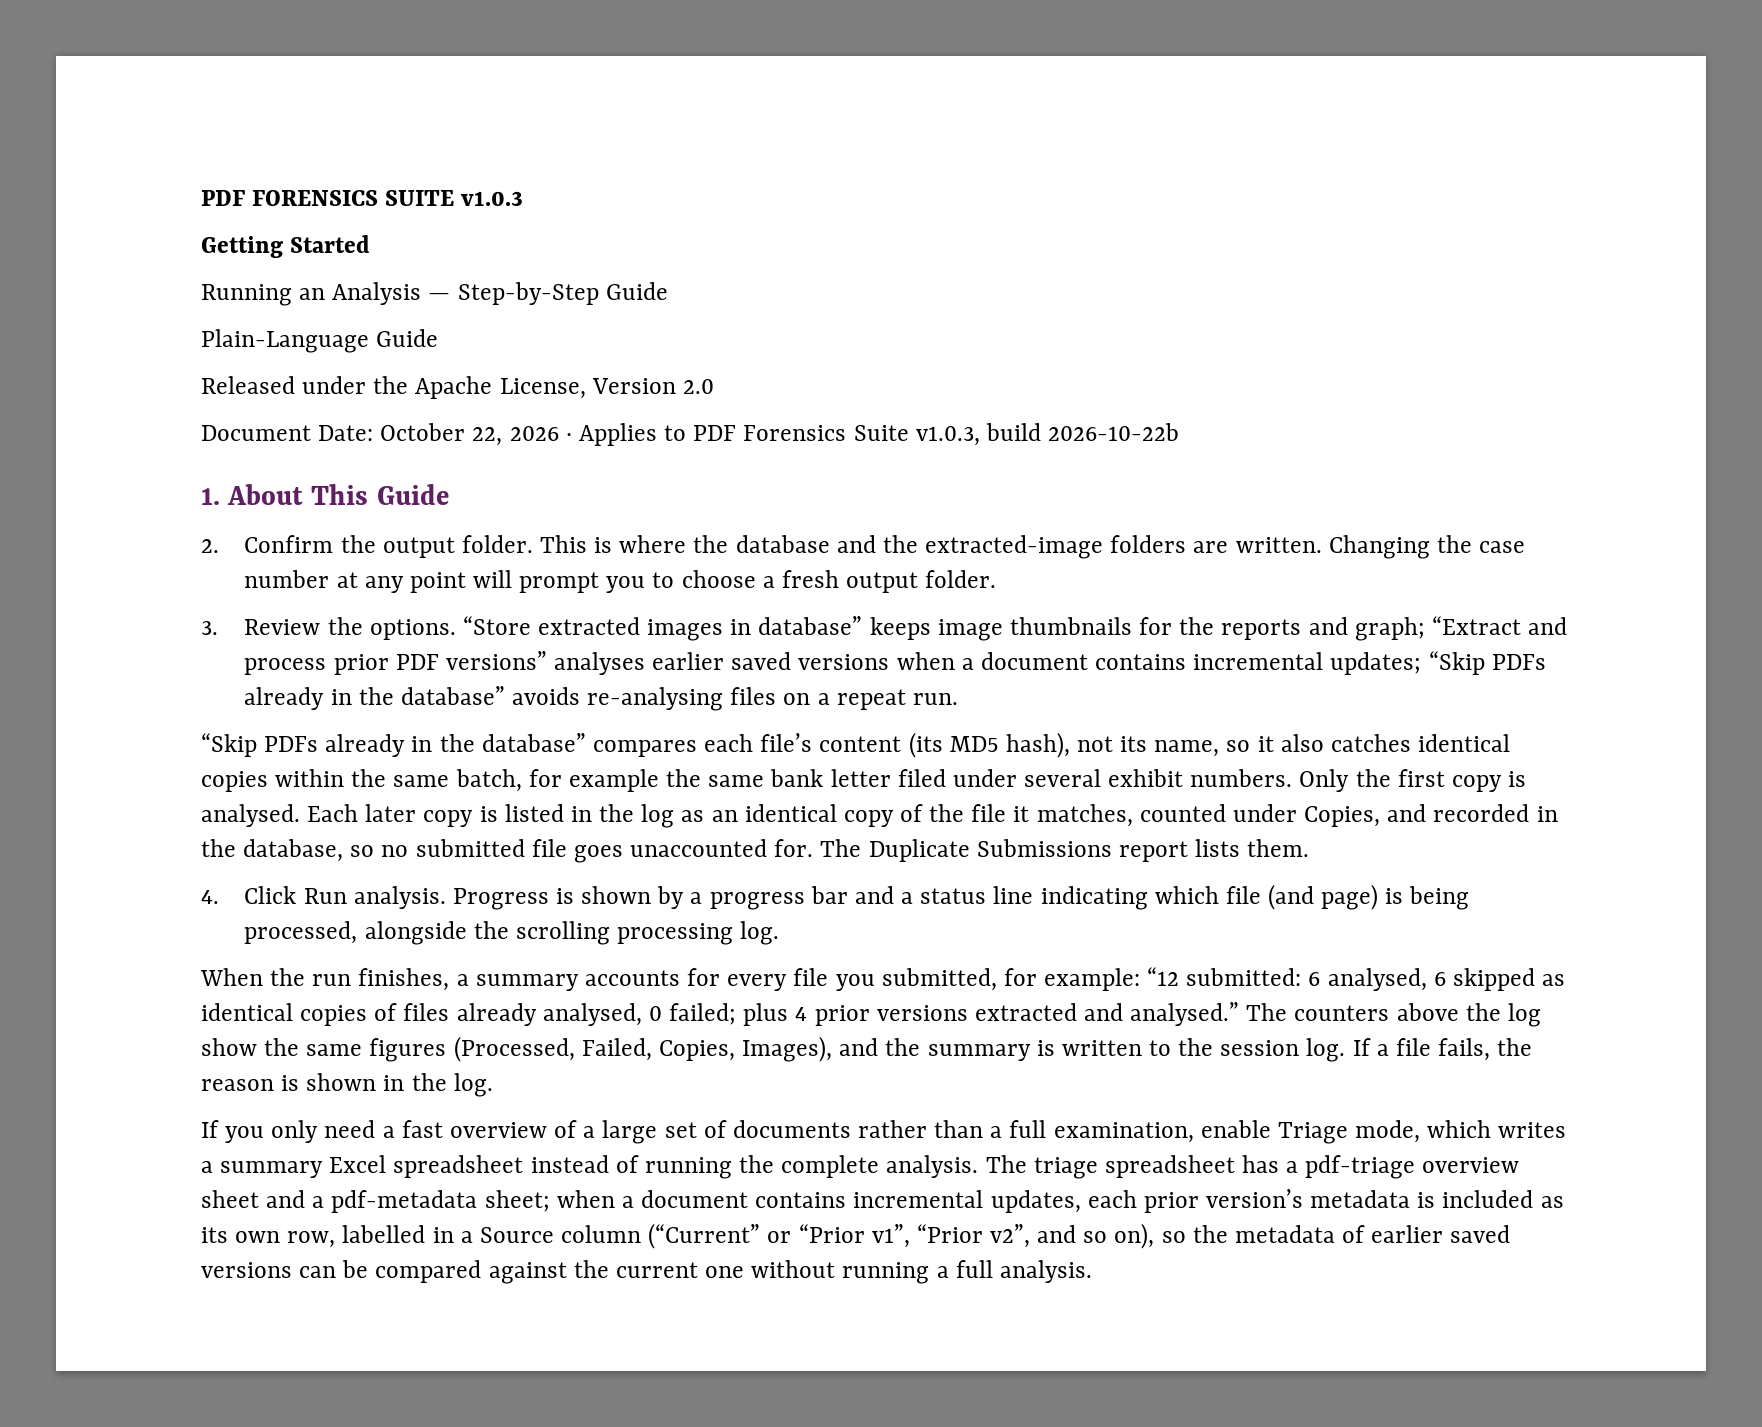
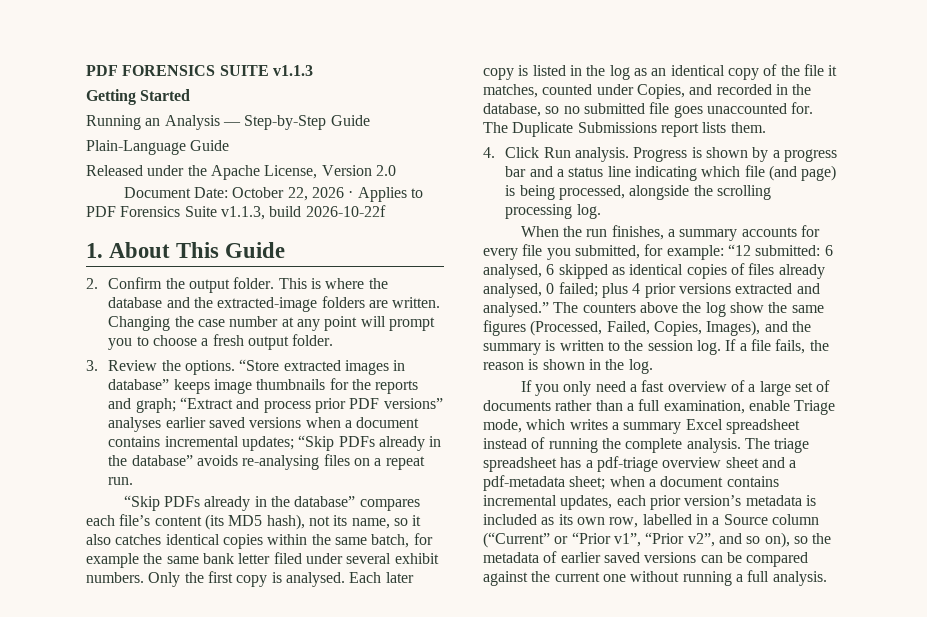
- PDF FORENSICS SUITE v1.0.3
+ PDF FORENSICS SUITE v1.1.3
- Document Date: October 22, 2026 · Applies to PDF Forensics Suite v1.0.3, build 2026-10-22b
+ Document Date: October 22, 2026 · Applies to PDF Forensics Suite v1.1.3, build 2026-10-22f

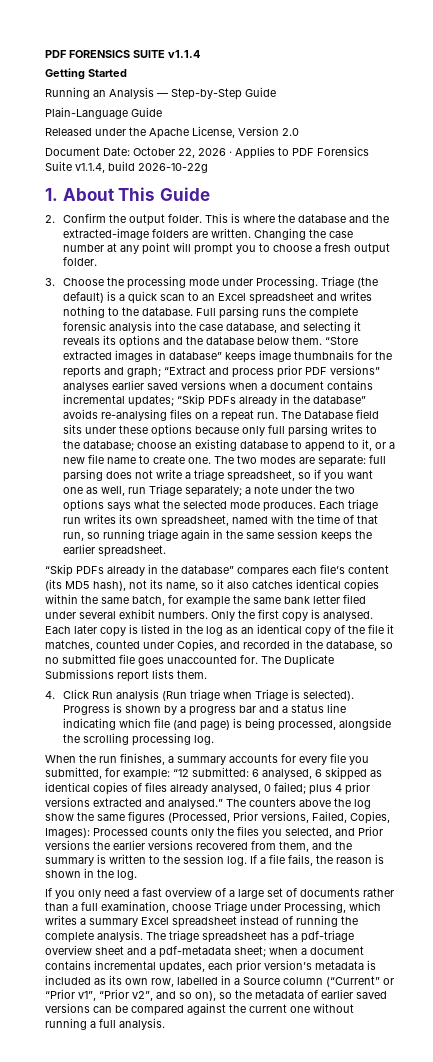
- PDF FORENSICS SUITE v1.1.3
+ PDF FORENSICS SUITE v1.1.4
- Document Date: October 22, 2026 · Applies to PDF Forensics Suite v1.1.3, build 2026-10-22f
+ Document Date: October 22, 2026 · Applies to PDF Forensics Suite v1.1.4, build 2026-10-22g
- 3. Review the options.
+ 3. Choose the processing mode under Processing. Triage (the default) is a quick scan to an Excel spreadsheet and writes nothing to the database. Full parsing runs the complete forensic analysis into the case database, and selecting it reveals its options and the database below them.
+ The Database field sits under these options because only full parsing writes to the database; choose an existing database to append to it, or a new file name to create one. The two modes are separate: full parsing does not write a triage spreadsheet, so if you want one as well, run Triage separately; a note under the two options says what the selected mode produces. Each triage run writes its own spreadsheet, named with the time of that run, so running triage again in the same session keeps the earlier spreadsheet.
- 4. Click Run analysis.
+ 4. Click Run analysis (Run triage when Triage is selected).
- The counters above the log show the same figures (Processed, Failed, Copies, Images), and the summary is written to the session log.
+ The counters above the log show the same figures (Processed, Prior versions, Failed, Copies, Images): Processed counts only the files you selected, and Prior versions the earlier versions recovered from them, and the summary is written to the session log.
- If you only need a fast overview of a large set of documents rather than a full examination, enable Triage mode, which writes a summary Excel spreadsheet instead of running the complete analysis.
+ If you only need a fast overview of a large set of documents rather than a full examination, choose Triage under Processing, which writes a summary Excel spreadsheet instead of running the complete analysis.

